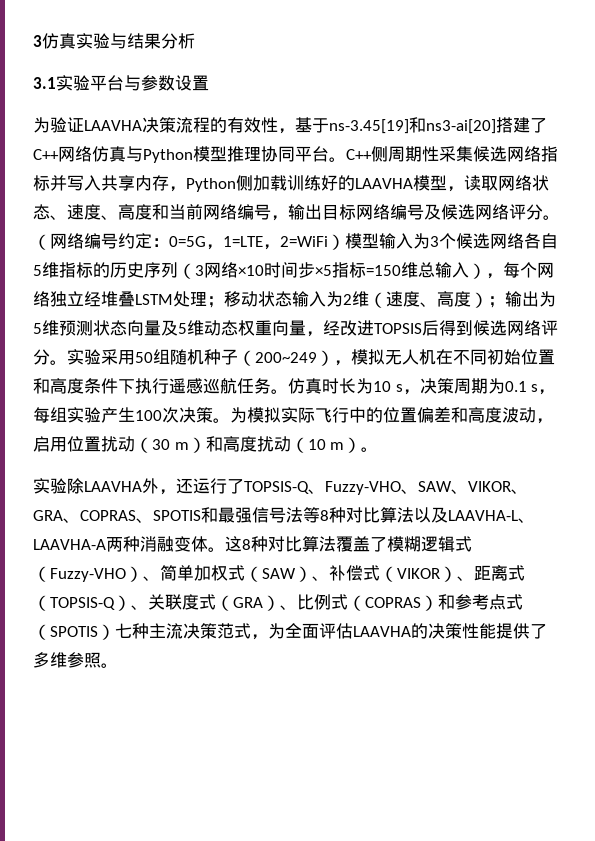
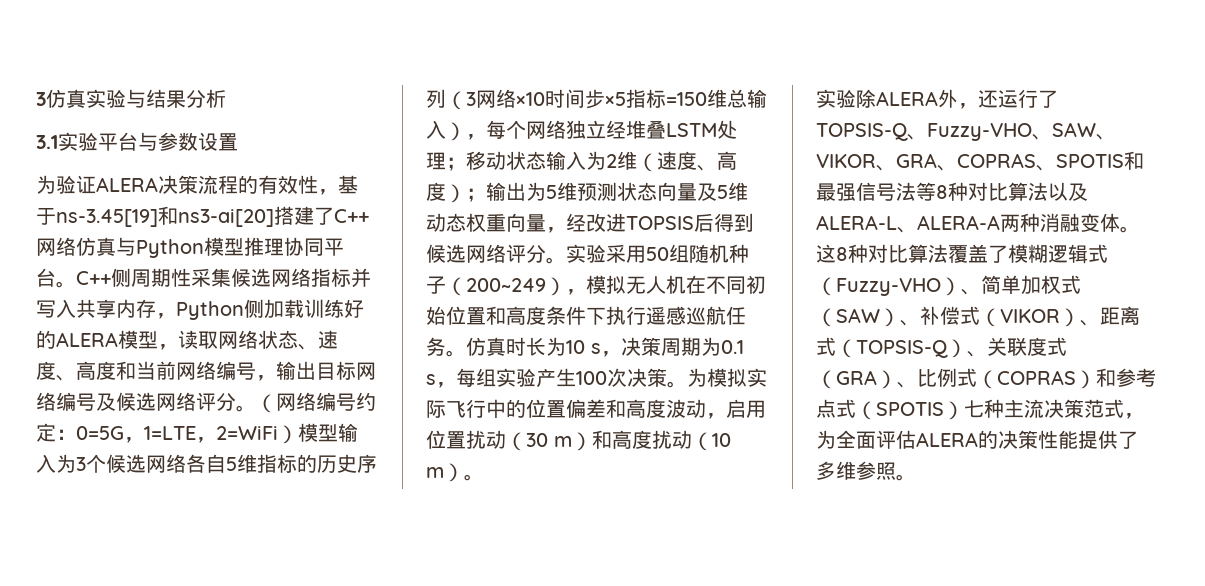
- 为验证LAAVHA决策流程的有效性，基于ns-3.45[19]和ns3-ai[20]搭建了C++网络仿真与Python模型推理协同平台。
+ 为验证ALERA决策流程的有效性，基于ns-3.45[19]和ns3-ai[20]搭建了C++网络仿真与Python模型推理协同平台。
- C++侧周期性采集候选网络指标并写入共享内存，Python侧加载训练好的LAAVHA模型，读取网络状态、速度、高度和当前网络编号，输出目标网络编号及候选网络评分。
+ C++侧周期性采集候选网络指标并写入共享内存，Python侧加载训练好的ALERA模型，读取网络状态、速度、高度和当前网络编号，输出目标网络编号及候选网络评分。
- 实验除LAAVHA外，还运行了TOPSIS-Q、Fuzzy-VHO、SAW、VIKOR、GRA、COPRAS、SPOTIS和最强信号法等8种对比算法以及LAAVHA-L、LAAVHA-A两种消融变体。
+ 实验除ALERA外，还运行了TOPSIS-Q、Fuzzy-VHO、SAW、VIKOR、GRA、COPRAS、SPOTIS和最强信号法等8种对比算法以及ALERA-L、ALERA-A两种消融变体。
- 这8种对比算法覆盖了模糊逻辑式（Fuzzy-VHO）、简单加权式（SAW）、补偿式（VIKOR）、距离式（TOPSIS-Q）、关联度式（GRA）、比例式（COPRAS）和参考点式（SPOTIS）七种主流决策范式，为全面评估LAAVHA的决策性能提供了多维参照。
+ 这8种对比算法覆盖了模糊逻辑式（Fuzzy-VHO）、简单加权式（SAW）、补偿式（VIKOR）、距离式（TOPSIS-Q）、关联度式（GRA）、比例式（COPRAS）和参考点式（SPOTIS）七种主流决策范式，为全面评估ALERA的决策性能提供了多维参照。

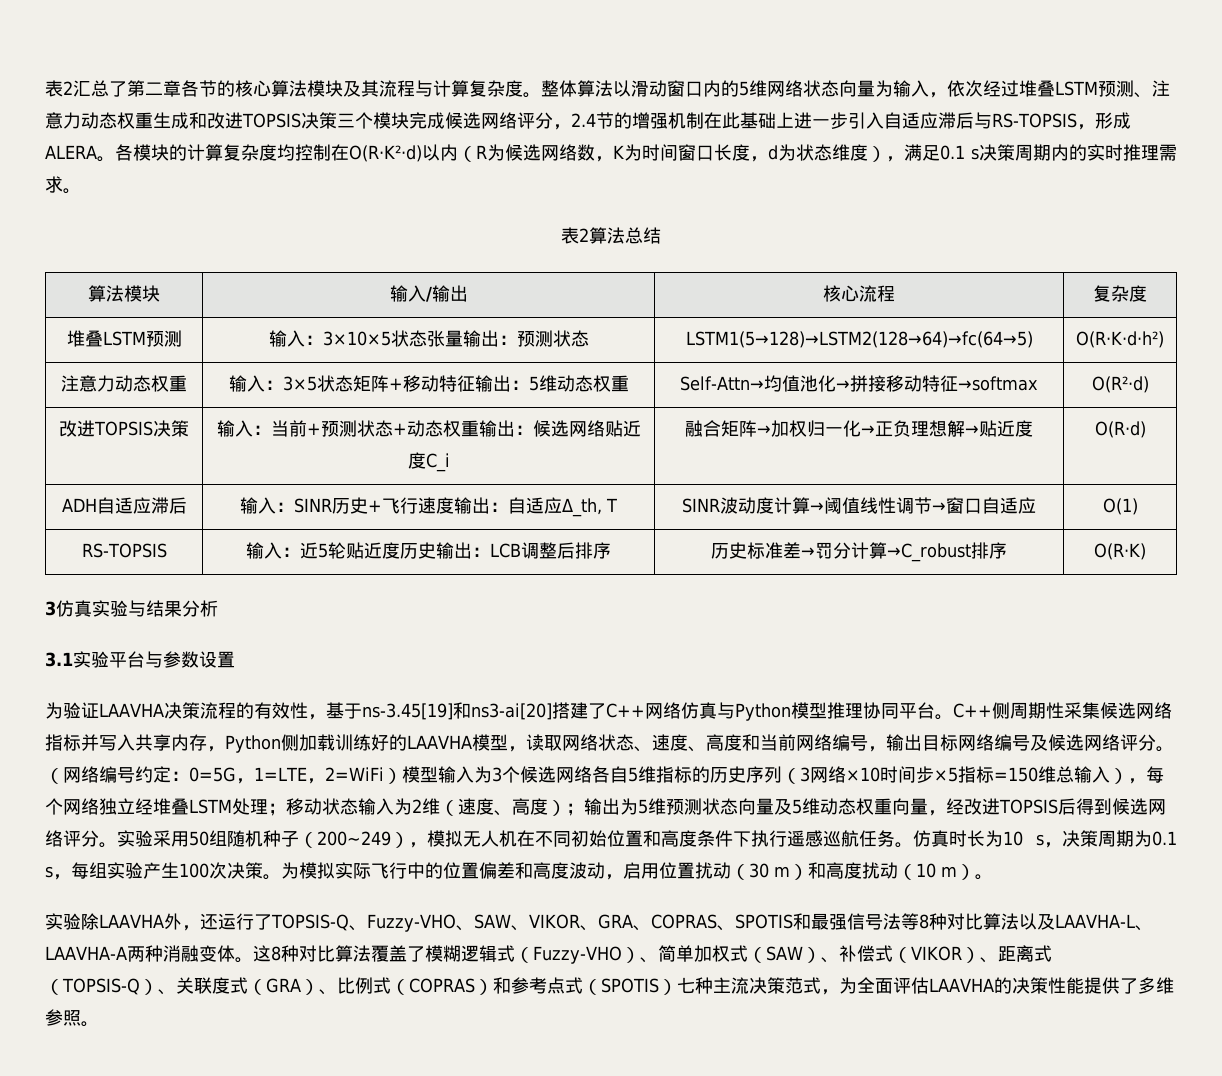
+ 表2汇总了第二章各节的核心算法模块及其流程与计算复杂度。整体算法以滑动窗口内的5维网络状态向量为输入，依次经过堆叠LSTM预测、注意力动态权重生成和改进TOPSIS决策三个模块完成候选网络评分，2.4节的增强机制在此基础上进一步引入自适应滞后与RS-TOPSIS，形成ALERA。各模块的计算复杂度均控制在O(R·K²·d)以内（R为候选网络数，K为时间窗口长度，d为状态维度），满足0.1 s决策周期内的实时推理需求。
+ 表2算法总结
+ 算法模块 | 输入/输出 | 核心流程 | 复杂度
+ 堆叠LSTM预测 | 输入：3×10×5状态张量输出：预测状态 | LSTM1(5→128)→LSTM2(128→64)→fc(64→5) | O(R·K·d·h²)
+ 注意力动态权重 | 输入：3×5状态矩阵+移动特征输出：5维动态权重 | Self-Attn→均值池化→拼接移动特征→softmax | O(R²·d)
+ 改进TOPSIS决策 | 输入：当前+预测状态+动态权重输出：候选网络贴近度C_i | 融合矩阵→加权归一化→正负理想解→贴近度 | O(R·d)
+ ADH自适应滞后 | 输入：SINR历史+飞行速度输出：自适应Δ_th, T | SINR波动度计算→阈值线性调节→窗口自适应 | O(1)
+ RS-TOPSIS | 输入：近5轮贴近度历史输出：LCB调整后排序 | 历史标准差→罚分计算→C_robust排序 | O(R·K)
- 为验证ALERA决策流程的有效性，基于ns-3.45[19]和ns3-ai[20]搭建了C++网络仿真与Python模型推理协同平台。
+ 为验证LAAVHA决策流程的有效性，基于ns-3.45[19]和ns3-ai[20]搭建了C++网络仿真与Python模型推理协同平台。
- C++侧周期性采集候选网络指标并写入共享内存，Python侧加载训练好的ALERA模型，读取网络状态、速度、高度和当前网络编号，输出目标网络编号及候选网络评分。
+ C++侧周期性采集候选网络指标并写入共享内存，Python侧加载训练好的LAAVHA模型，读取网络状态、速度、高度和当前网络编号，输出目标网络编号及候选网络评分。
- 实验除ALERA外，还运行了TOPSIS-Q、Fuzzy-VHO、SAW、VIKOR、GRA、COPRAS、SPOTIS和最强信号法等8种对比算法以及ALERA-L、ALERA-A两种消融变体。
+ 实验除LAAVHA外，还运行了TOPSIS-Q、Fuzzy-VHO、SAW、VIKOR、GRA、COPRAS、SPOTIS和最强信号法等8种对比算法以及LAAVHA-L、LAAVHA-A两种消融变体。
- 这8种对比算法覆盖了模糊逻辑式（Fuzzy-VHO）、简单加权式（SAW）、补偿式（VIKOR）、距离式（TOPSIS-Q）、关联度式（GRA）、比例式（COPRAS）和参考点式（SPOTIS）七种主流决策范式，为全面评估ALERA的决策性能提供了多维参照。
+ 这8种对比算法覆盖了模糊逻辑式（Fuzzy-VHO）、简单加权式（SAW）、补偿式（VIKOR）、距离式（TOPSIS-Q）、关联度式（GRA）、比例式（COPRAS）和参考点式（SPOTIS）七种主流决策范式，为全面评估LAAVHA的决策性能提供了多维参照。

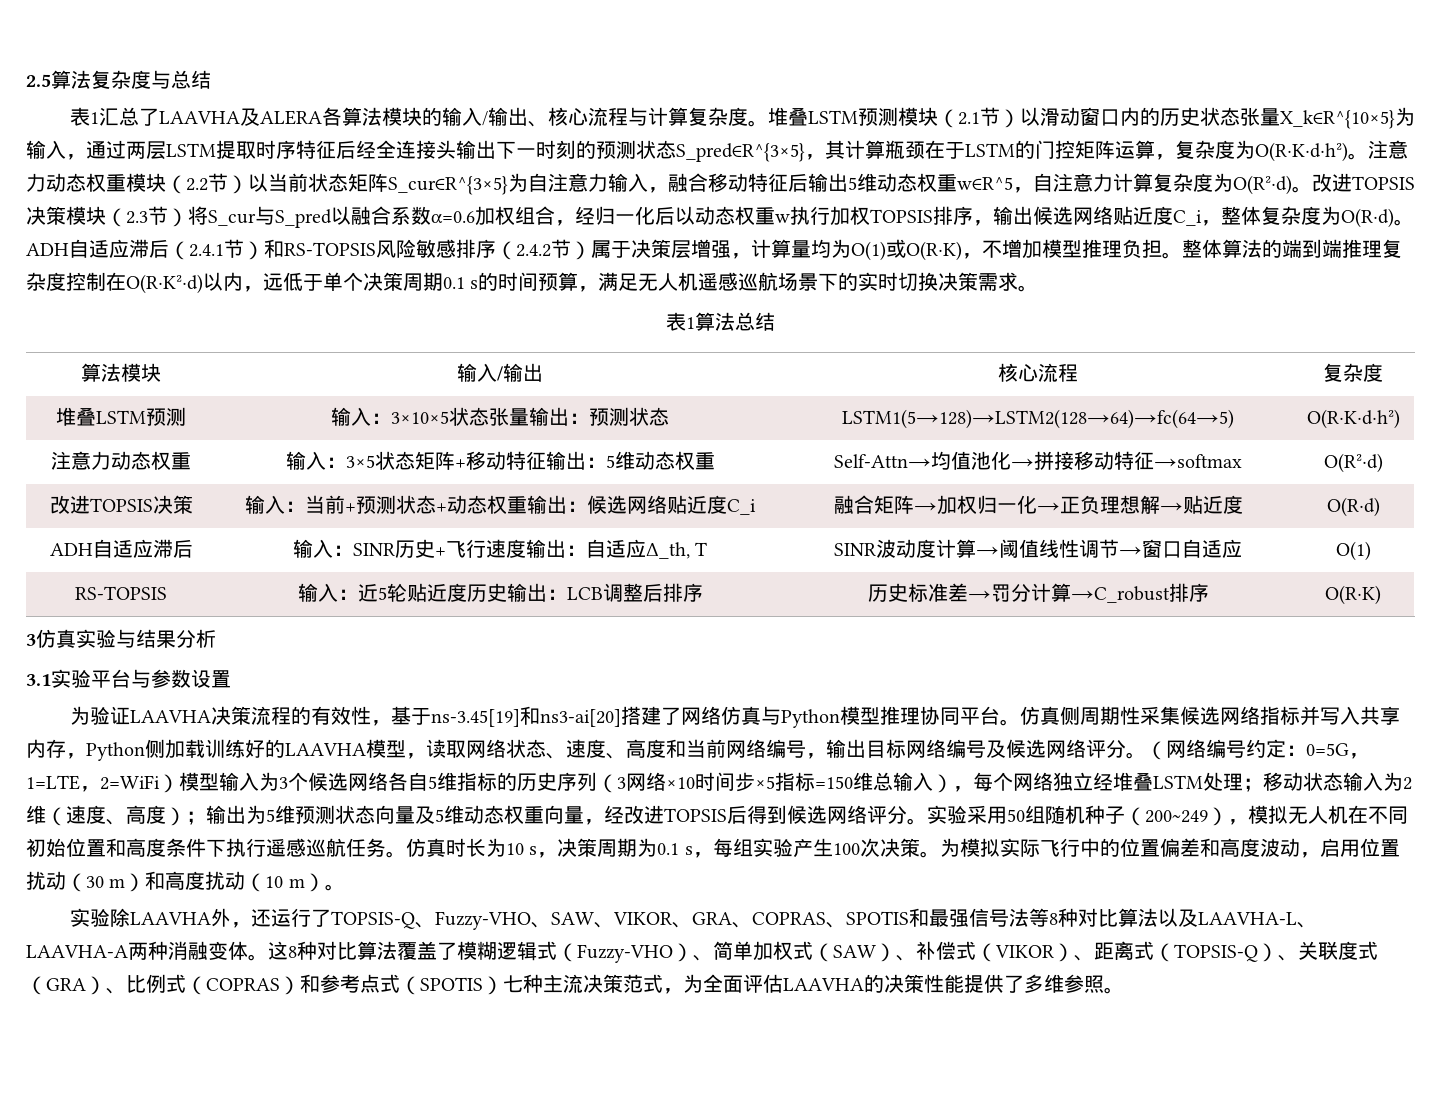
- 表2汇总了第二章各节的核心算法模块及其流程与计算复杂度。
+ 2.5算法复杂度与总结
+ 表1汇总了LAAVHA及ALERA各算法模块的输入/输出、核心流程与计算复杂度。
- 整体算法以滑动窗口内的5维网络状态向量为输入，依次经过堆叠LSTM预测、注意力动态权重生成和改进TOPSIS决策三个模块完成候选网络评分，2.4节的增强机制在此基础上进一步引入自适应滞后与RS-TOPSIS，形成ALERA。各模块的计算复杂度均控制在O(R·K²·d)以内（R为候选网络数，K为时间窗口长度，d为状态维度），满足0.1 s决策周期内的实时推理需求。
+ 堆叠LSTM预测模块（2.1节）以滑动窗口内的历史状态张量X_k∈R^{10×5}为输入，通过两层LSTM提取时序特征后经全连接头输出下一时刻的预测状态S_pred∈R^{3×5}，其计算瓶颈在于LSTM的门控矩阵运算，复杂度为O(R·K·d·h²)。注意力动态权重模块（2.2节）以当前状态矩阵S_cur∈R^{3×5}为自注意力输入，融合移动特征后输出5维动态权重w∈R^5，自注意力计算复杂度为O(R²·d)。改进TOPSIS决策模块（2.3节）将S_cur与S_pred以融合系数α=0.6加权组合，经归一化后以动态权重w执行加权TOPSIS排序，输出候选网络贴近度C_i，整体复杂度为O(R·d)。ADH自适应滞后（2.4.1节）和RS-TOPSIS风险敏感排序（2.4.2节）属于决策层增强，计算量均为O(1)或O(R·K)，不增加模型推理负担。整体算法的端到端推理复杂度控制在O(R·K²·d)以内，远低于单个决策周期0.1 s的时间预算，满足无人机遥感巡航场景下的实时切换决策需求。
- 表2算法总结
+ 表1算法总结
- 为验证LAAVHA决策流程的有效性，基于ns-3.45[19]和ns3-ai[20]搭建了C++网络仿真与Python模型推理协同平台。
+ 为验证LAAVHA决策流程的有效性，基于ns-3.45[19]和ns3-ai[20]搭建了网络仿真与Python模型推理协同平台。
- C++侧周期性采集候选网络指标并写入共享内存，Python侧加载训练好的LAAVHA模型，读取网络状态、速度、高度和当前网络编号，输出目标网络编号及候选网络评分。
+ 仿真侧周期性采集候选网络指标并写入共享内存，Python侧加载训练好的LAAVHA模型，读取网络状态、速度、高度和当前网络编号，输出目标网络编号及候选网络评分。

